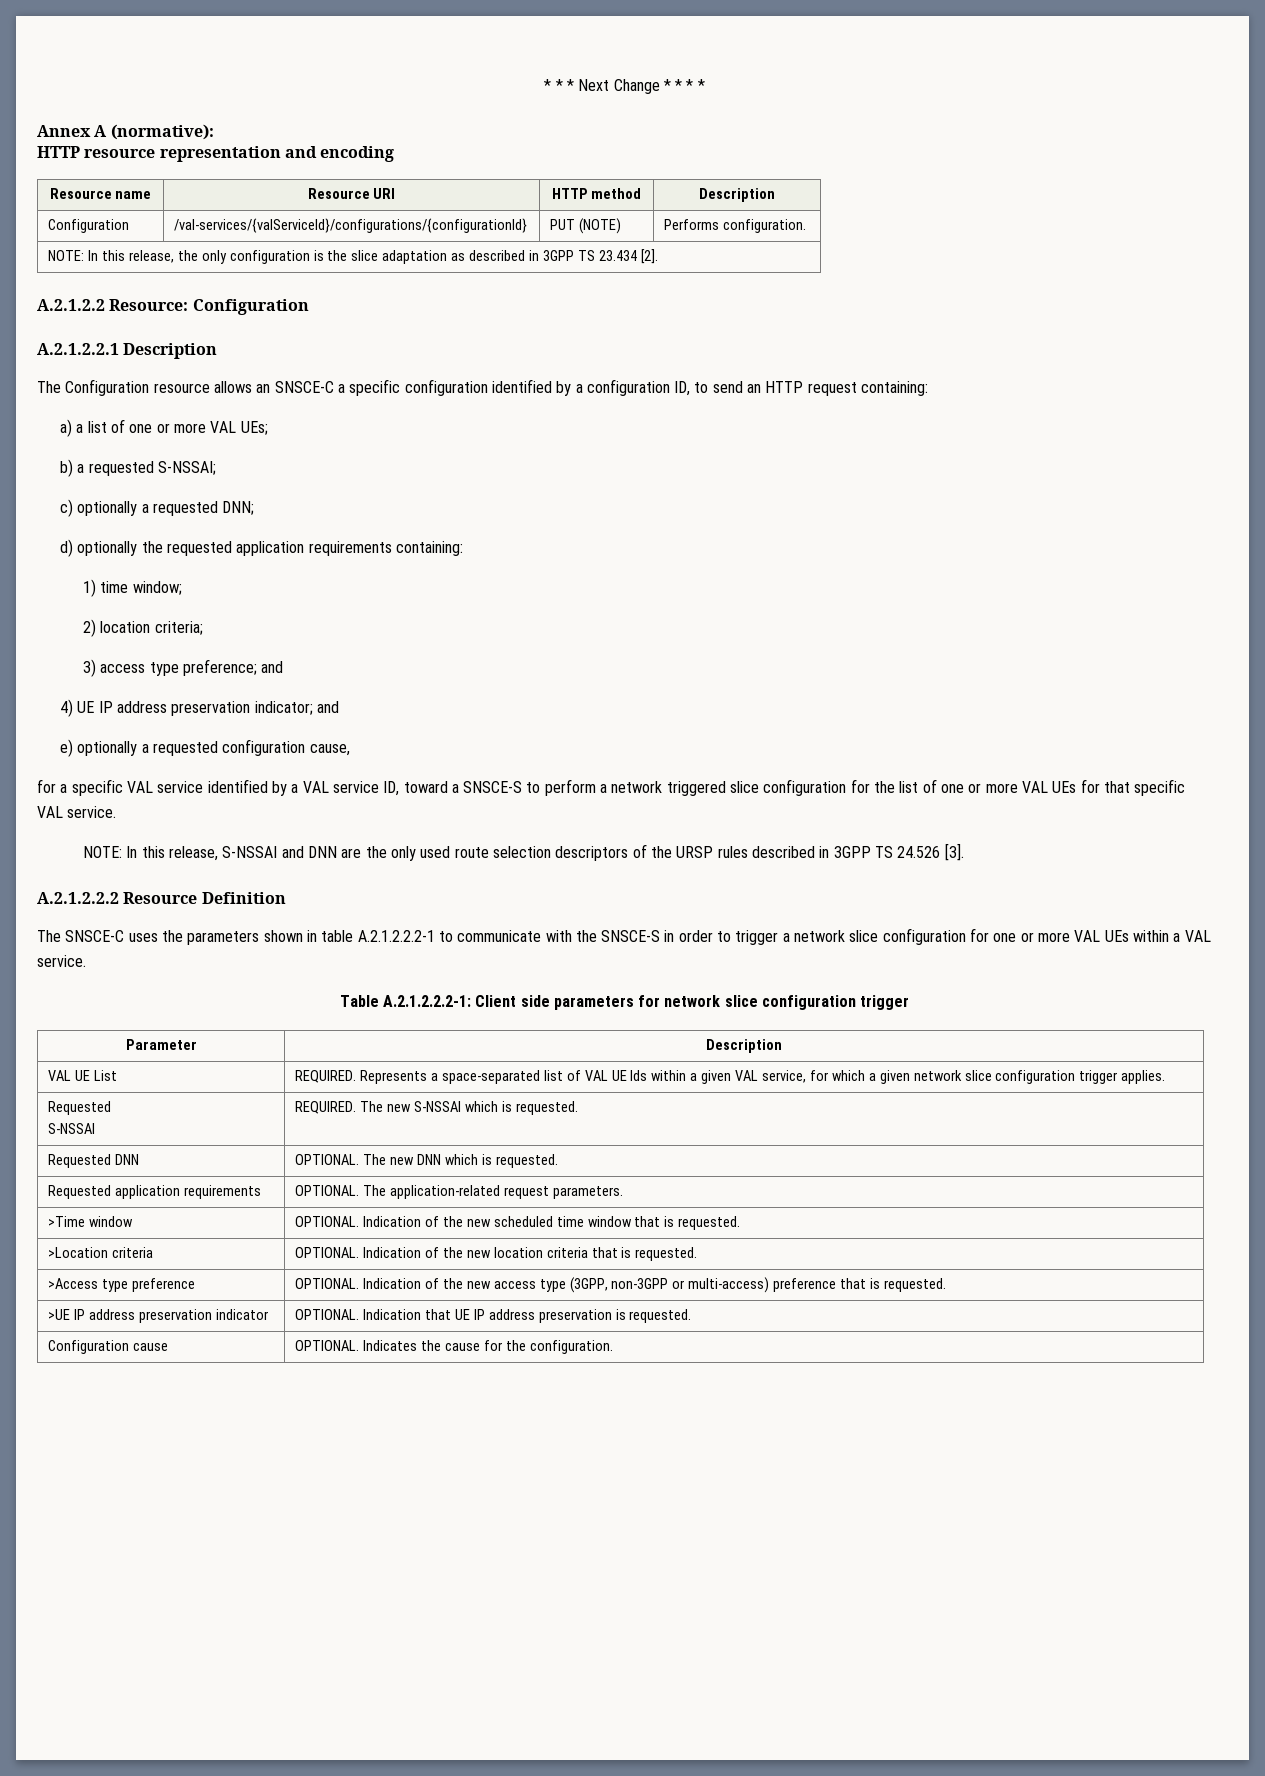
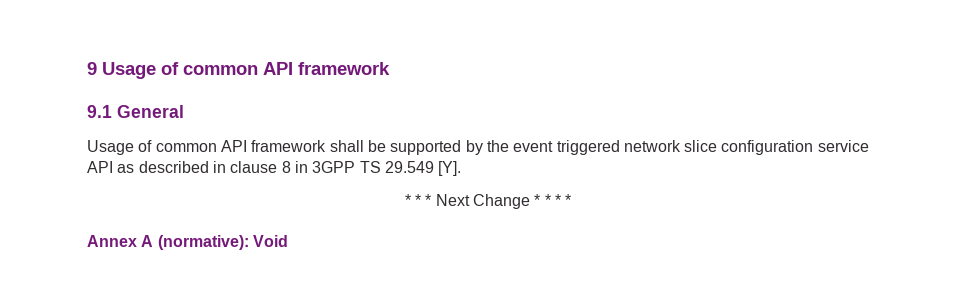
+ 9 Usage of common API framework
+ 9.1 General
+ Usage of common API framework shall be supported by the event triggered network slice configuration service API as described in clause 8 in 3GPP TS 29.549 [Y].
- Annex A (normative):
- HTTP resource representation and encoding
- Resource name | Resource URI | HTTP method | Description
- Configuration | /val-services/{valServiceId}/configurations/{configurationId} | PUT (NOTE) | Performs configuration.
- NOTE: In this release, the only configuration is the slice adaptation as described in 3GPP TS 23.434 [2].
- A.2.1.2.2 Resource: Configuration
- A.2.1.2.2.1 Description
- The Configuration resource allows an SNSCE-C a specific configuration identified by a configuration ID, to send an HTTP request containing:
- a) a list of one or more VAL UEs;
- b) a requested S-NSSAI;
- c) optionally a requested DNN;
- d) optionally the requested application requirements containing:
- 1) time window;
- 2) location criteria;
- 3) access type preference; and
- 4) UE IP address preservation indicator; and
- e) optionally a requested configuration cause,
- for a specific VAL service identified by a VAL service ID, toward a SNSCE-S to perform a network triggered slice configuration for the list of one or more VAL UEs for that specific VAL service.
- NOTE: In this release, S-NSSAI and DNN are the only used route selection descriptors of the URSP rules described in 3GPP TS 24.526 [3].
- A.2.1.2.2.2 Resource Definition
- The SNSCE-C uses the parameters shown in table A.2.1.2.2.2-1 to communicate with the SNSCE-S in order to trigger a network slice configuration for one or more VAL UEs within a VAL service.
- Table A.2.1.2.2.2-1: Client side parameters for network slice configuration trigger
- Parameter | Description
- VAL UE List | REQUIRED. Represents a space-separated list of VAL UE Ids within a given VAL service, for which a given network slice configuration trigger applies.
- Requested
- S-NSSAI | REQUIRED. The new S-NSSAI which is requested.
- Requested DNN | OPTIONAL. The new DNN which is requested.
- Requested application requirements | OPTIONAL. The application-related request parameters.
- >Time window | OPTIONAL. Indication of the new scheduled time window that is requested.
- >Location criteria | OPTIONAL. Indication of the new location criteria that is requested.
- >Access type preference | OPTIONAL. Indication of the new access type (3GPP, non-3GPP or multi-access) preference that is requested.
- >UE IP address preservation indicator | OPTIONAL. Indication that UE IP address preservation is requested.
- Configuration cause | OPTIONAL. Indicates the cause for the configuration.
+ Annex A (normative): Void

